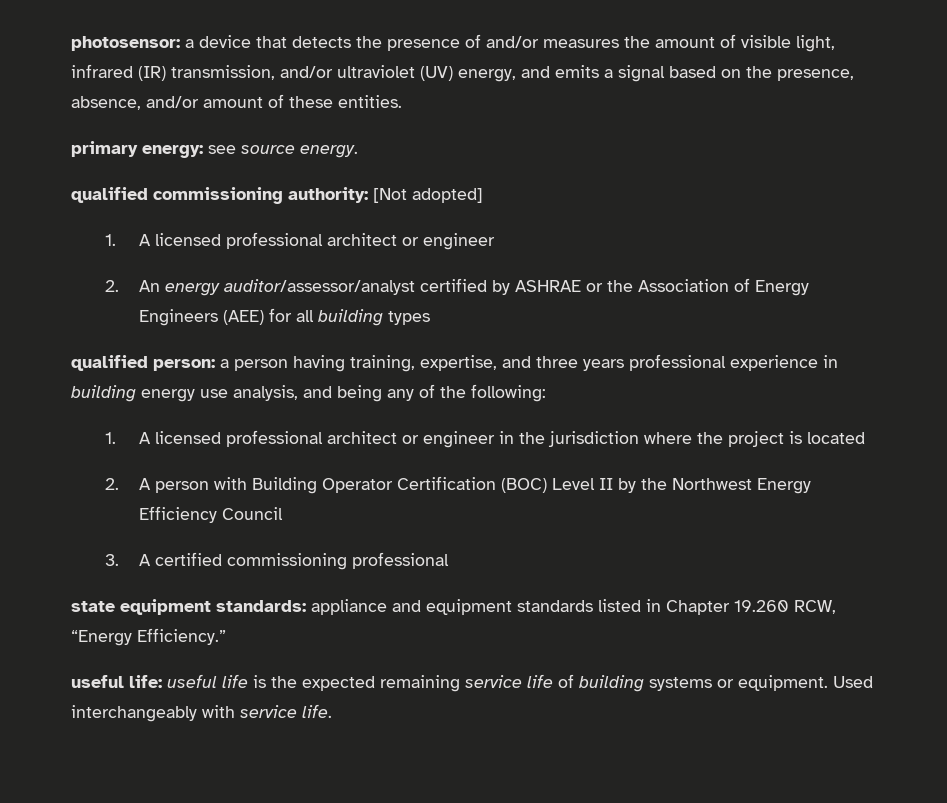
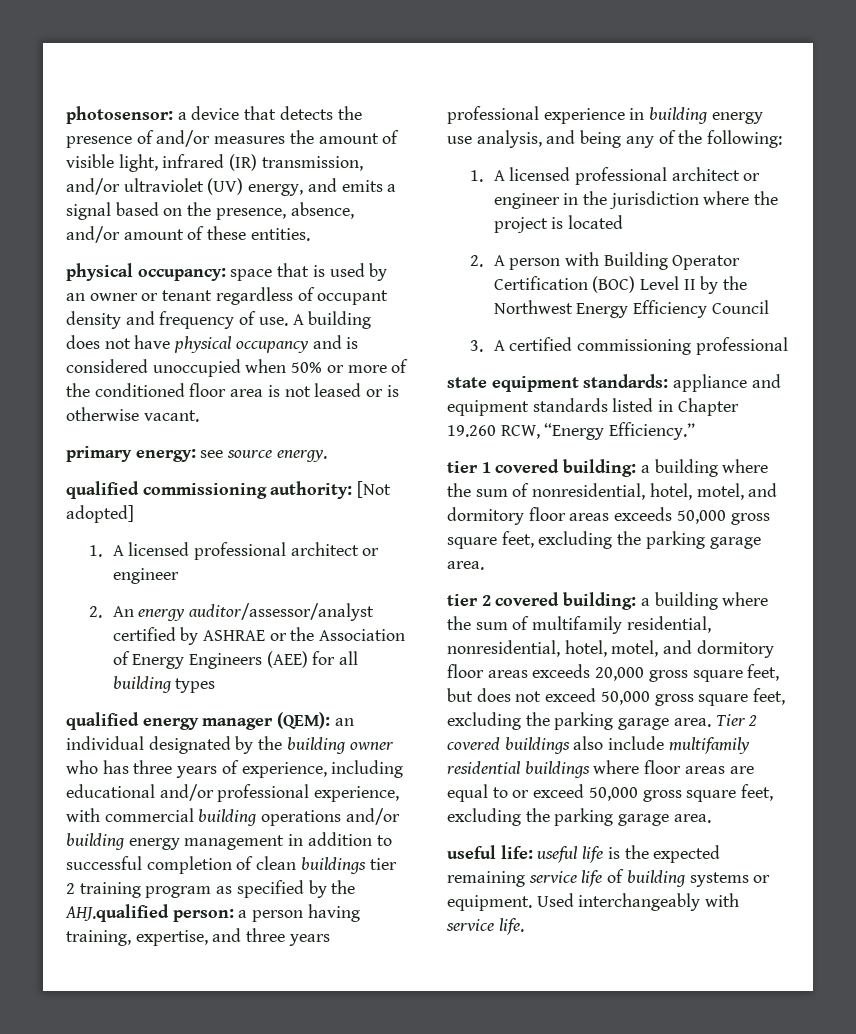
+ physical occupancy: space that is used by an owner or tenant regardless of occupant density and frequency of use. A building does not have physical occupancy and is considered unoccupied when 50% or more of the conditioned floor area is not leased or is otherwise vacant.
- qualified person: a person having training, expertise, and three years professional experience in building energy use analysis, and being any of the following:
+ qualified energy manager (QEM): an individual designated by the building owner who has three years of experience, including educational and/or professional experience, with commercial building operations and/or building energy management in addition to successful completion of clean buildings tier 2 training program as specified by the AHJ.qualified person: a person having training, expertise, and three years professional experience in building energy use analysis, and being any of the following:
+ tier 1 covered building: a building where the sum of nonresidential, hotel, motel, and dormitory floor areas exceeds 50,000 gross square feet, excluding the parking garage area.
+ tier 2 covered building: a building where the sum of multifamily residential, nonresidential, hotel, motel, and dormitory floor areas exceeds 20,000 gross square feet, but does not exceed 50,000 gross square feet, excluding the parking garage area. Tier 2 covered buildings also include multifamily residential buildings where floor areas are equal to or exceed 50,000 gross square feet, excluding the parking garage area.

